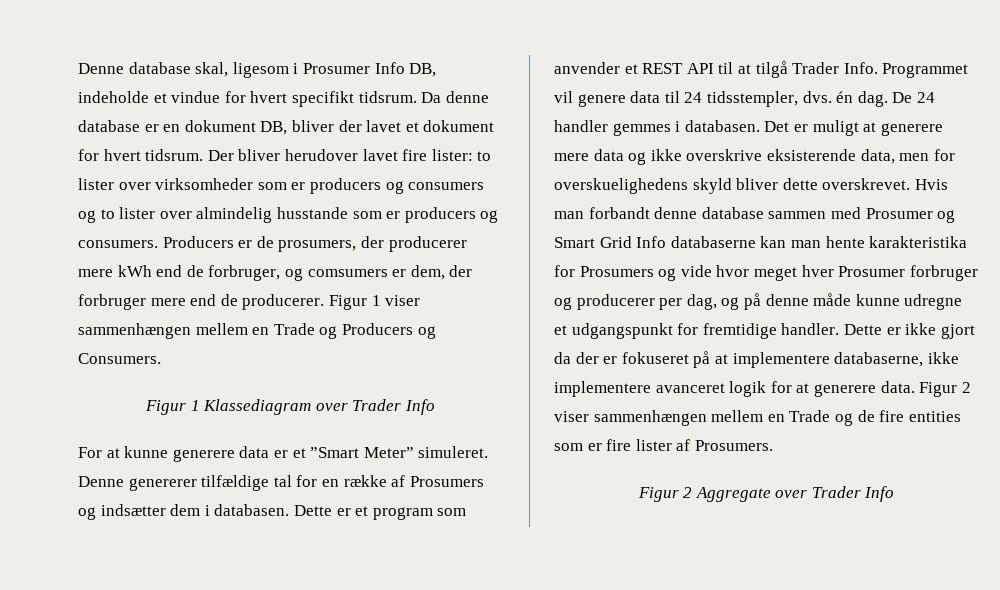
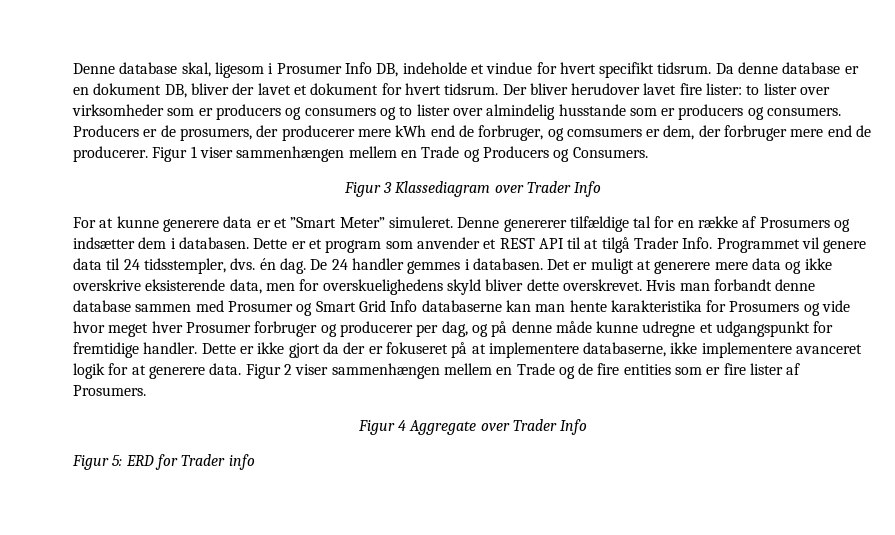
- Figur 1 Klassediagram over Trader Info
+ Figur 3 Klassediagram over Trader Info
- Figur 2 Aggregate over Trader Info
+ Figur 4 Aggregate over Trader Info
+ Figur 5: ERD for Trader info

